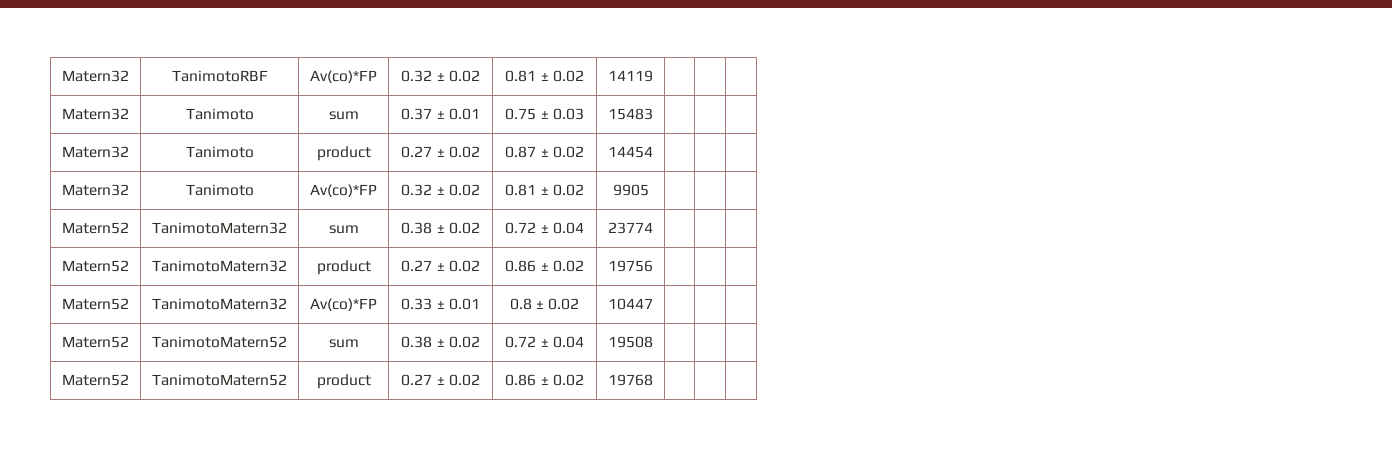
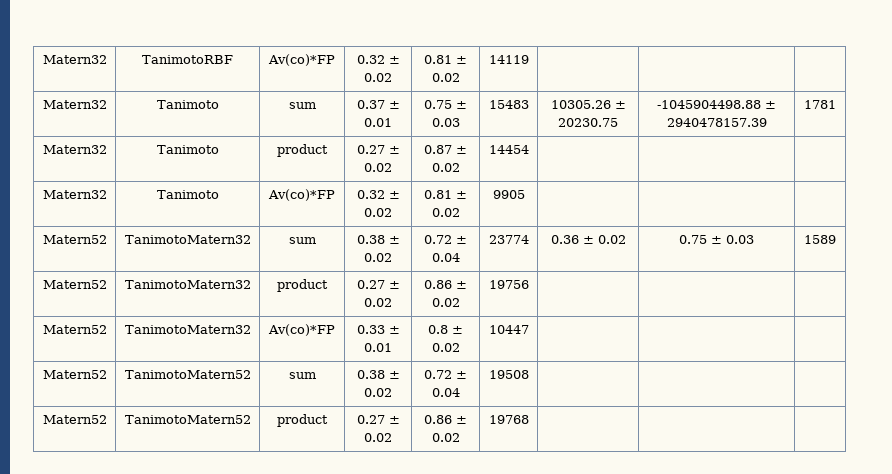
- Matern32 | Tanimoto | sum | 0.37 ± 0.01 | 0.75 ± 0.03 | 15483 | | |
+ Matern32 | Tanimoto | sum | 0.37 ± 0.01 | 0.75 ± 0.03 | 15483 | 10305.26 ± 20230.75 | -1045904498.88 ± 2940478157.39 | 1781
- Matern52 | TanimotoMatern32 | sum | 0.38 ± 0.02 | 0.72 ± 0.04 | 23774 | | |
+ Matern52 | TanimotoMatern32 | sum | 0.38 ± 0.02 | 0.72 ± 0.04 | 23774 | 0.36 ± 0.02 | 0.75 ± 0.03 | 1589

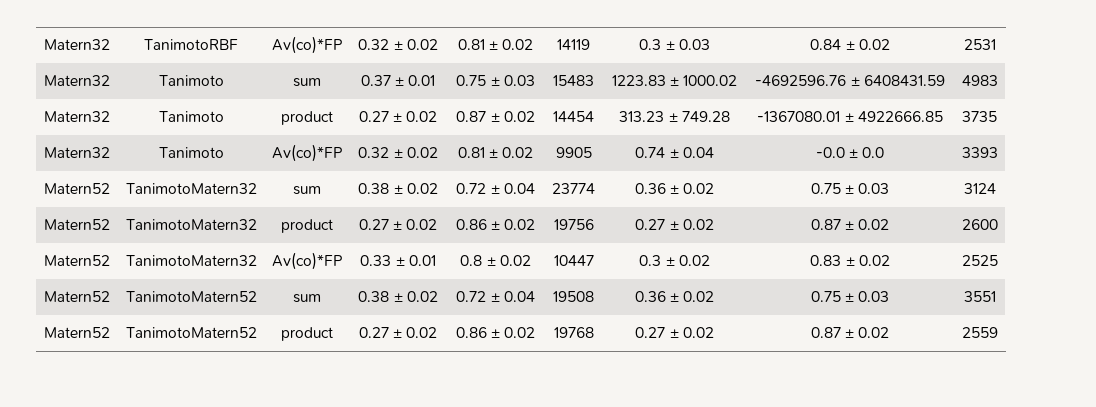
- Matern32 | TanimotoRBF | Av(co)*FP | 0.32 ± 0.02 | 0.81 ± 0.02 | 14119 | | |
+ Matern32 | TanimotoRBF | Av(co)*FP | 0.32 ± 0.02 | 0.81 ± 0.02 | 14119 | 0.3 ± 0.03 | 0.84 ± 0.02 | 2531
- Matern32 | Tanimoto | sum | 0.37 ± 0.01 | 0.75 ± 0.03 | 15483 | 10305.26 ± 20230.75 | -1045904498.88 ± 2940478157.39 | 1781
+ Matern32 | Tanimoto | sum | 0.37 ± 0.01 | 0.75 ± 0.03 | 15483 | 1223.83 ± 1000.02 | -4692596.76 ± 6408431.59 | 4983
- Matern32 | Tanimoto | product | 0.27 ± 0.02 | 0.87 ± 0.02 | 14454 | | |
+ Matern32 | Tanimoto | product | 0.27 ± 0.02 | 0.87 ± 0.02 | 14454 | 313.23 ± 749.28 | -1367080.01 ± 4922666.85 | 3735
- Matern32 | Tanimoto | Av(co)*FP | 0.32 ± 0.02 | 0.81 ± 0.02 | 9905 | | |
+ Matern32 | Tanimoto | Av(co)*FP | 0.32 ± 0.02 | 0.81 ± 0.02 | 9905 | 0.74 ± 0.04 | -0.0 ± 0.0 | 3393
- Matern52 | TanimotoMatern32 | sum | 0.38 ± 0.02 | 0.72 ± 0.04 | 23774 | 0.36 ± 0.02 | 0.75 ± 0.03 | 1589
+ Matern52 | TanimotoMatern32 | sum | 0.38 ± 0.02 | 0.72 ± 0.04 | 23774 | 0.36 ± 0.02 | 0.75 ± 0.03 | 3124
- Matern52 | TanimotoMatern32 | product | 0.27 ± 0.02 | 0.86 ± 0.02 | 19756 | | |
+ Matern52 | TanimotoMatern32 | product | 0.27 ± 0.02 | 0.86 ± 0.02 | 19756 | 0.27 ± 0.02 | 0.87 ± 0.02 | 2600
- Matern52 | TanimotoMatern32 | Av(co)*FP | 0.33 ± 0.01 | 0.8 ± 0.02 | 10447 | | |
+ Matern52 | TanimotoMatern32 | Av(co)*FP | 0.33 ± 0.01 | 0.8 ± 0.02 | 10447 | 0.3 ± 0.02 | 0.83 ± 0.02 | 2525
- Matern52 | TanimotoMatern52 | sum | 0.38 ± 0.02 | 0.72 ± 0.04 | 19508 | | |
+ Matern52 | TanimotoMatern52 | sum | 0.38 ± 0.02 | 0.72 ± 0.04 | 19508 | 0.36 ± 0.02 | 0.75 ± 0.03 | 3551
- Matern52 | TanimotoMatern52 | product | 0.27 ± 0.02 | 0.86 ± 0.02 | 19768 | | |
+ Matern52 | TanimotoMatern52 | product | 0.27 ± 0.02 | 0.86 ± 0.02 | 19768 | 0.27 ± 0.02 | 0.87 ± 0.02 | 2559

